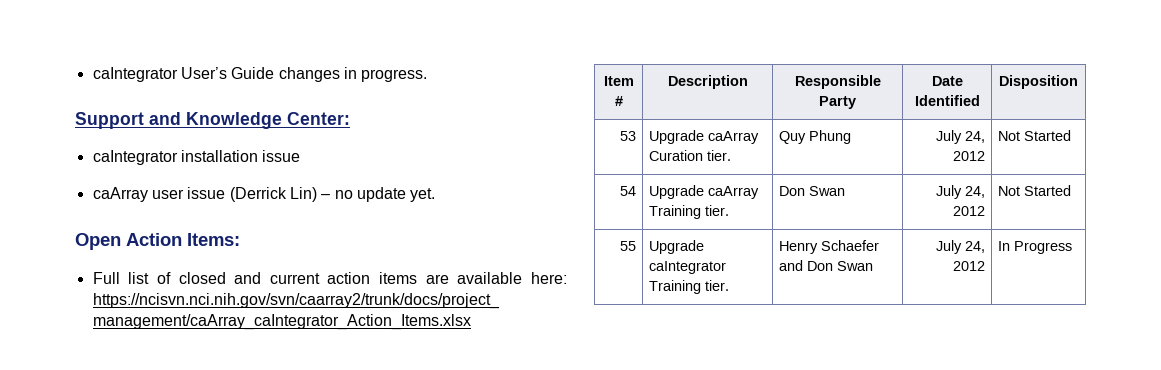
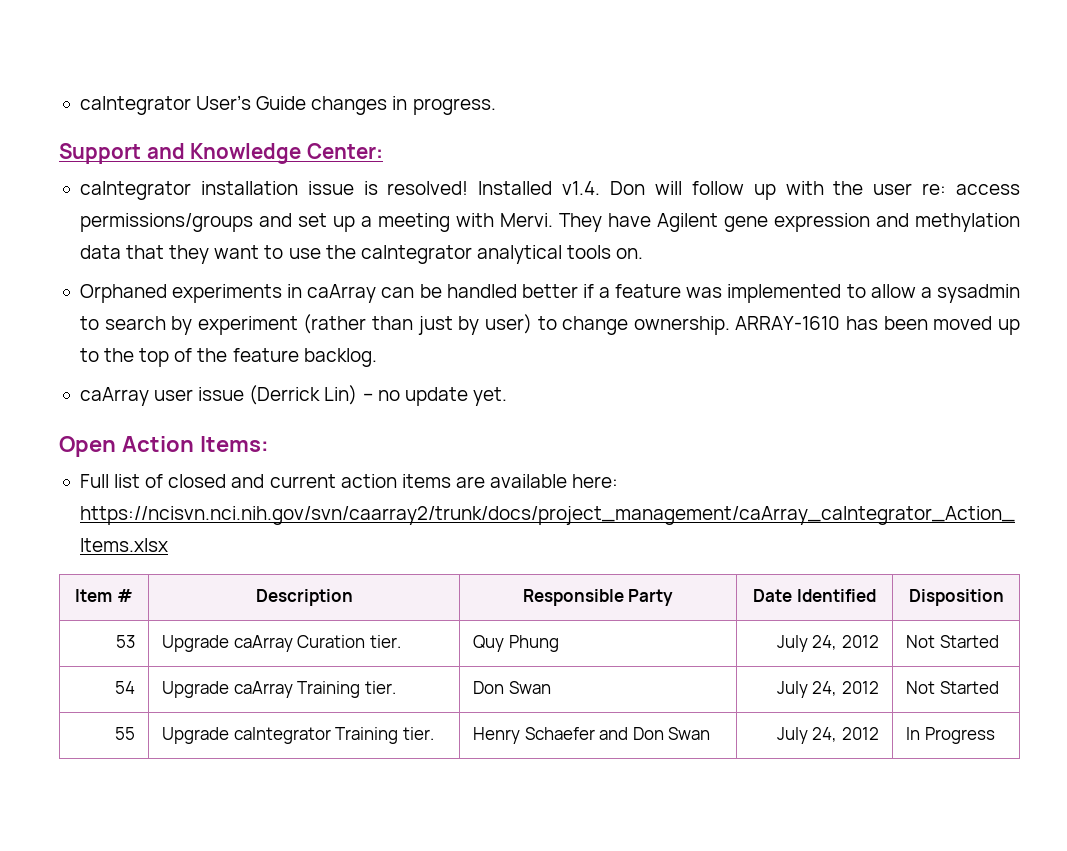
- caIntegrator installation issue
+ caIntegrator installation issue is resolved! Installed v1.4. Don will follow up with the user re: access permissions/groups and set up a meeting with Mervi. They have Agilent gene expression and methylation data that they want to use the caIntegrator analytical tools on.
+ Orphaned experiments in caArray can be handled better if a feature was implemented to allow a sysadmin to search by experiment (rather than just by user) to change ownership. ARRAY-1610 has been moved up to the top of the feature backlog.

